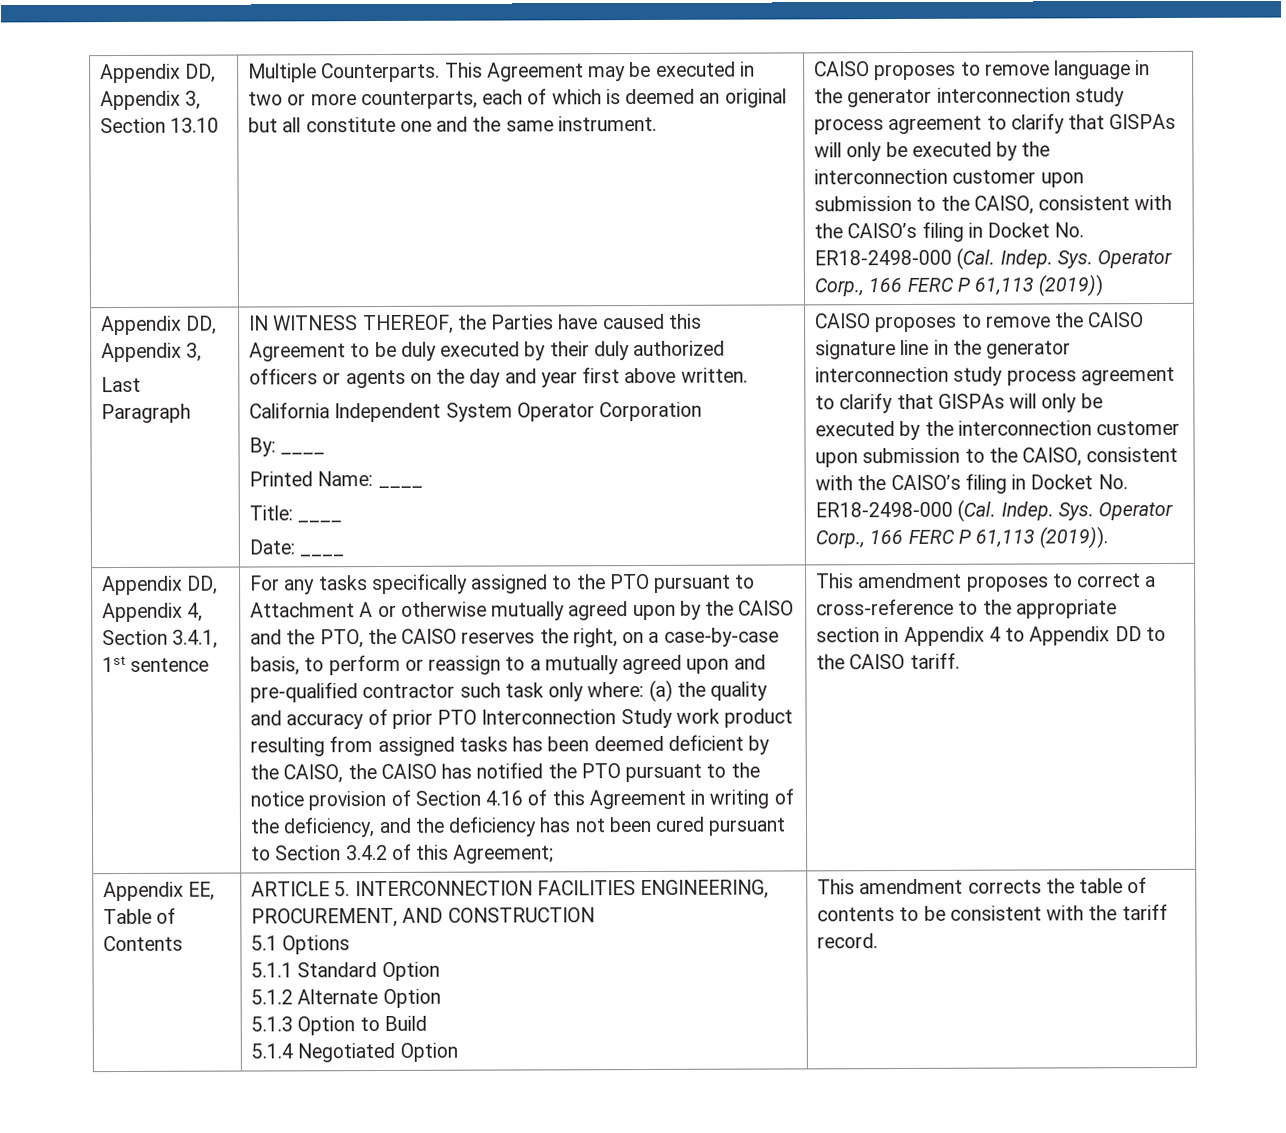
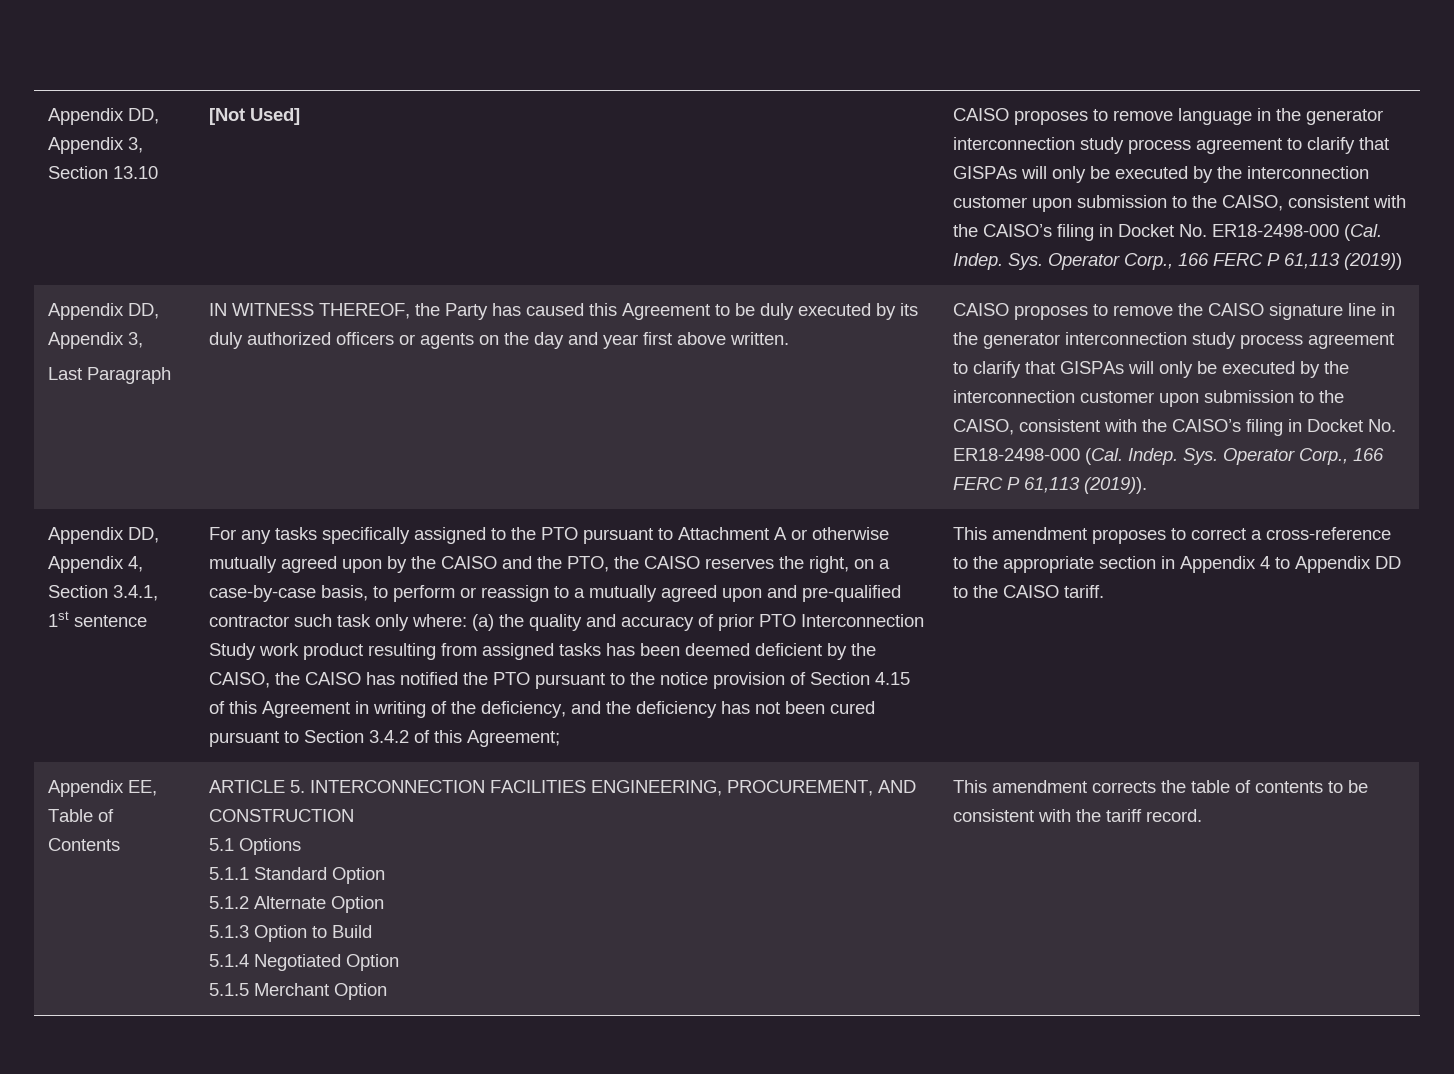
- Multiple Counterparts. This Agreement may be executed in two or more counterparts, each of which is deemed an original but all constitute one and the same instrument.
+ [Not Used]
- IN WITNESS THEREOF, the Parties have caused this Agreement to be duly executed by their duly authorized officers or agents on the day and year first above written.
+ IN WITNESS THEREOF, the Party has caused this Agreement to be duly executed by its duly authorized officers or agents on the day and year first above written.
- California Independent System Operator Corporation
- By: ____
- Printed Name: ____
- Title: ____
- Date: ____
- (a) the quality and accuracy of prior PTO Interconnection Study work product resulting from assigned tasks has been deemed deficient by the CAISO, the CAISO has notified the PTO pursuant to the notice provision of Section 4.16 of this Agreement in writing of the deficiency, and the deficiency has not been cured pursuant to Section 3.4.2 of this Agreement;
+ (a) the quality and accuracy of prior PTO Interconnection Study work product resulting from assigned tasks has been deemed deficient by the CAISO, the CAISO has notified the PTO pursuant to the notice provision of Section 4.15 of this Agreement in writing of the deficiency, and the deficiency has not been cured pursuant to Section 3.4.2 of this Agreement;
+ 5.1.5 Merchant Option

